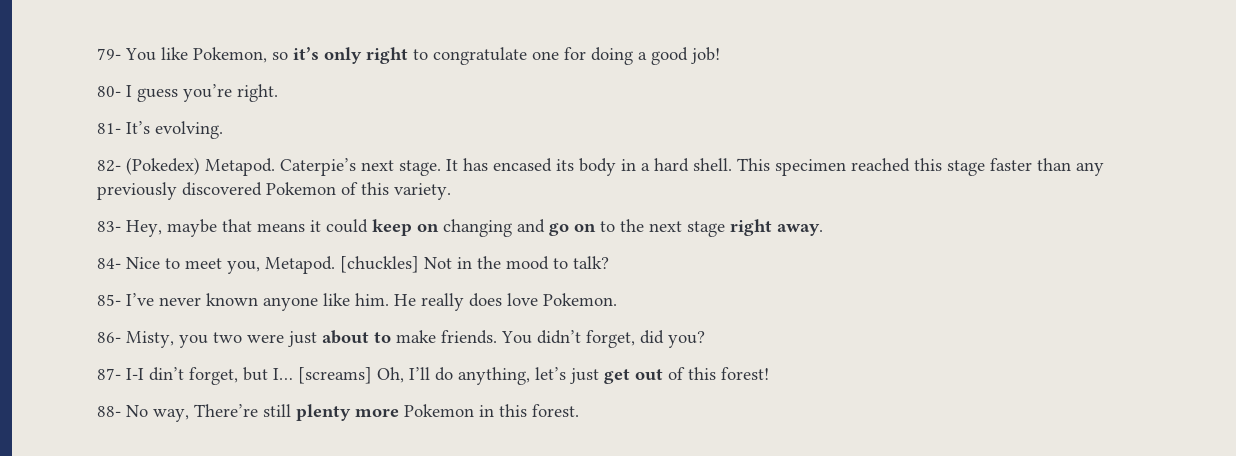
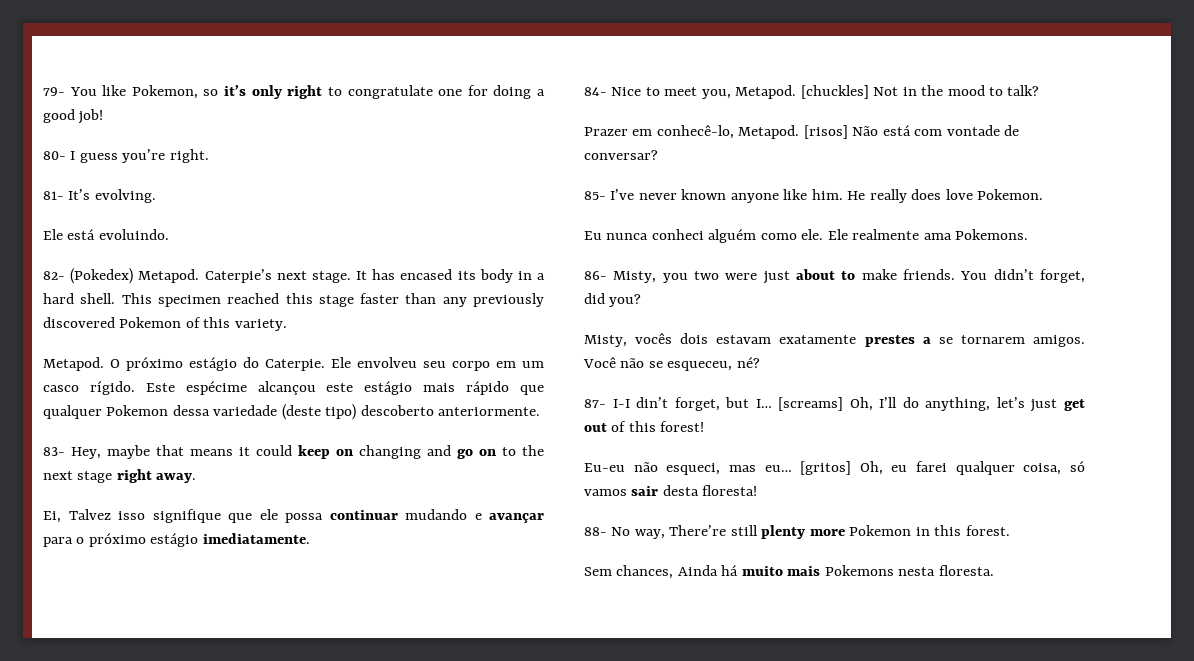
+ Ele está evoluindo.
+ Metapod. O próximo estágio do Caterpie. Ele envolveu seu corpo em um casco rígido. Este espécime alcançou este estágio mais rápido que qualquer Pokemon dessa variedade (deste tipo) descoberto anteriormente.
+ Ei, Talvez isso signifique que ele possa continuar mudando e avançar para o próximo estágio imediatamente.
+ Prazer em conhecê-lo, Metapod. [risos] Não está com vontade de conversar?
+ Eu nunca conheci alguém como ele. Ele realmente ama Pokemons.
+ Misty, vocês dois estavam exatamente prestes a se tornarem amigos. Você não se esqueceu, né?
+ Eu-eu não esqueci, mas eu… [gritos] Oh, eu farei qualquer coisa, só vamos sair desta floresta!
+ Sem chances, Ainda há muito mais Pokemons nesta floresta.

